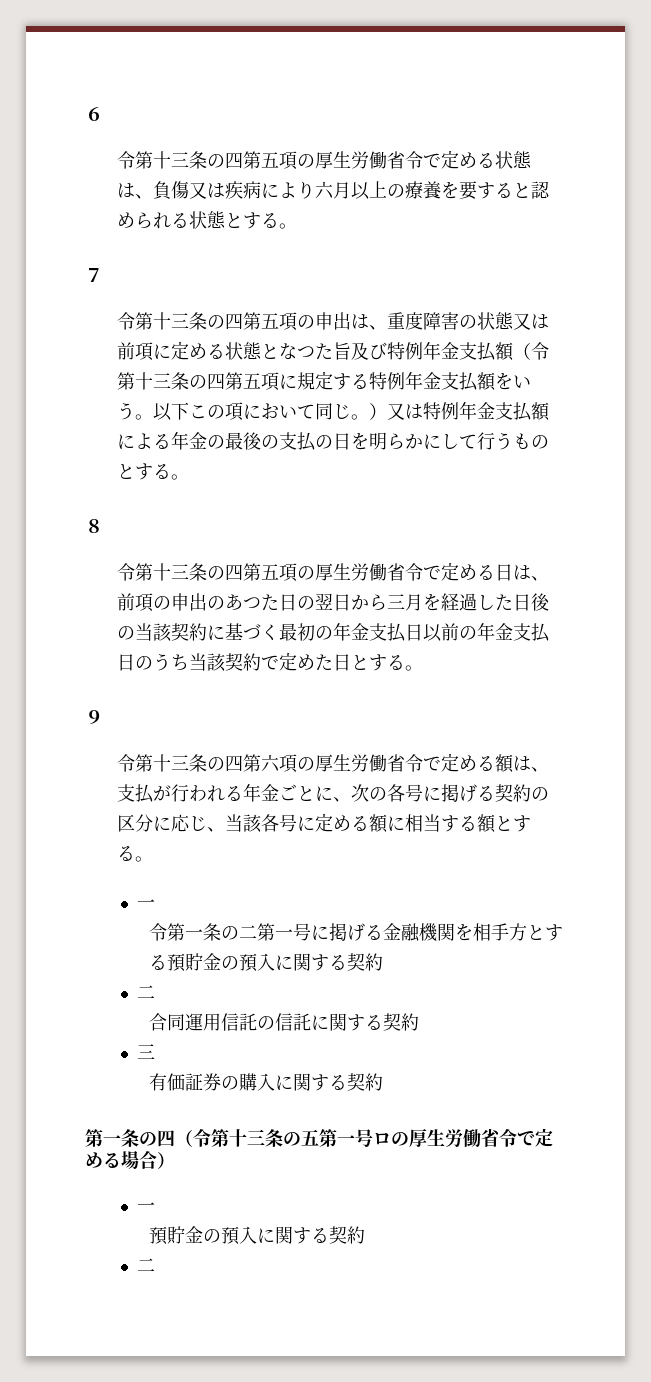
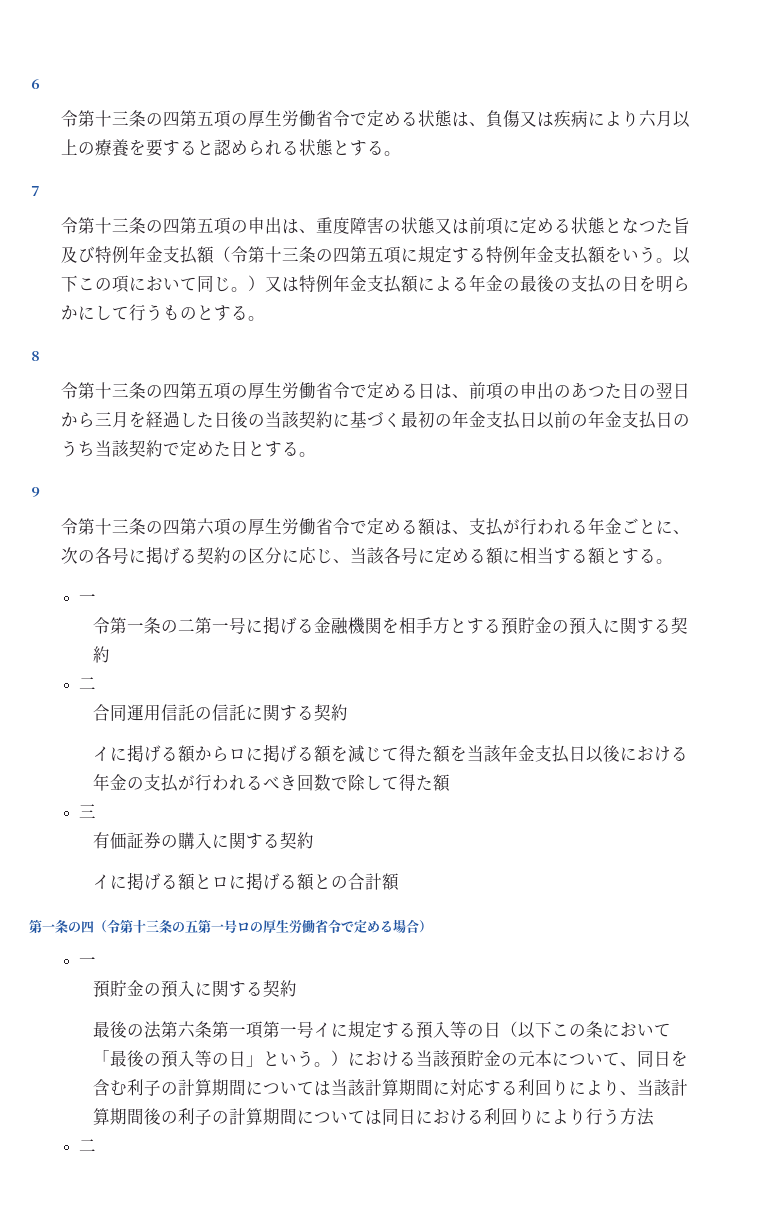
+ イに掲げる額からロに掲げる額を減じて得た額を当該年金支払日以後における年金の支払が行われるべき回数で除して得た額
+ イに掲げる額とロに掲げる額との合計額
+ 最後の法第六条第一項第一号イに規定する預入等の日（以下この条において「最後の預入等の日」という。）における当該預貯金の元本について、同日を含む利子の計算期間については当該計算期間に対応する利回りにより、当該計算期間後の利子の計算期間については同日における利回りにより行う方法

